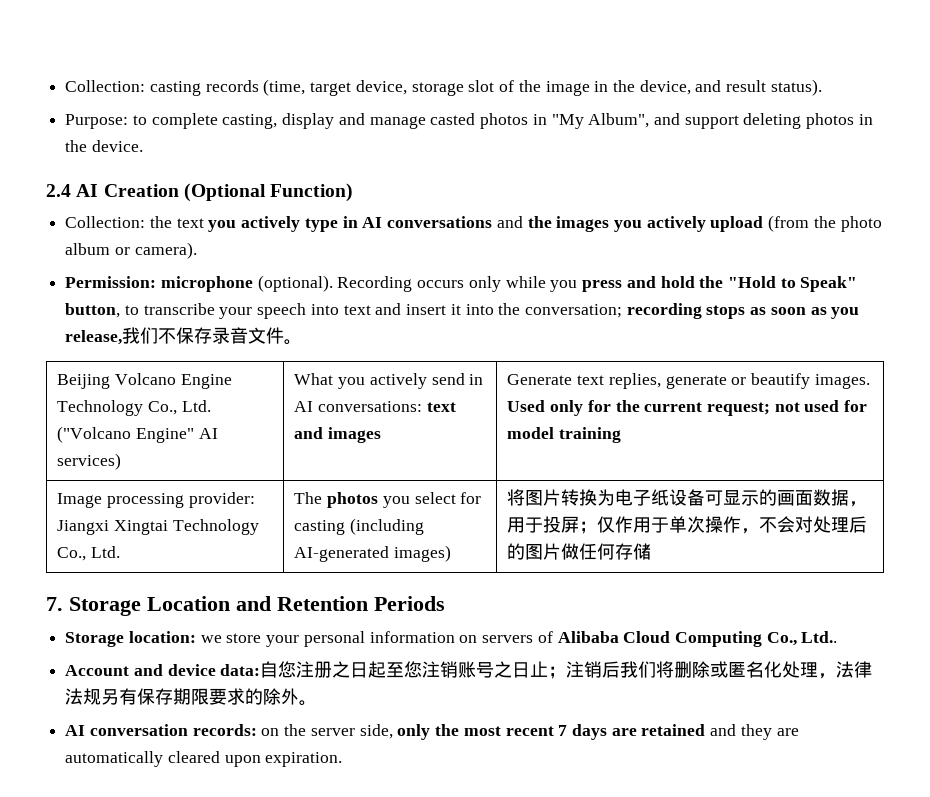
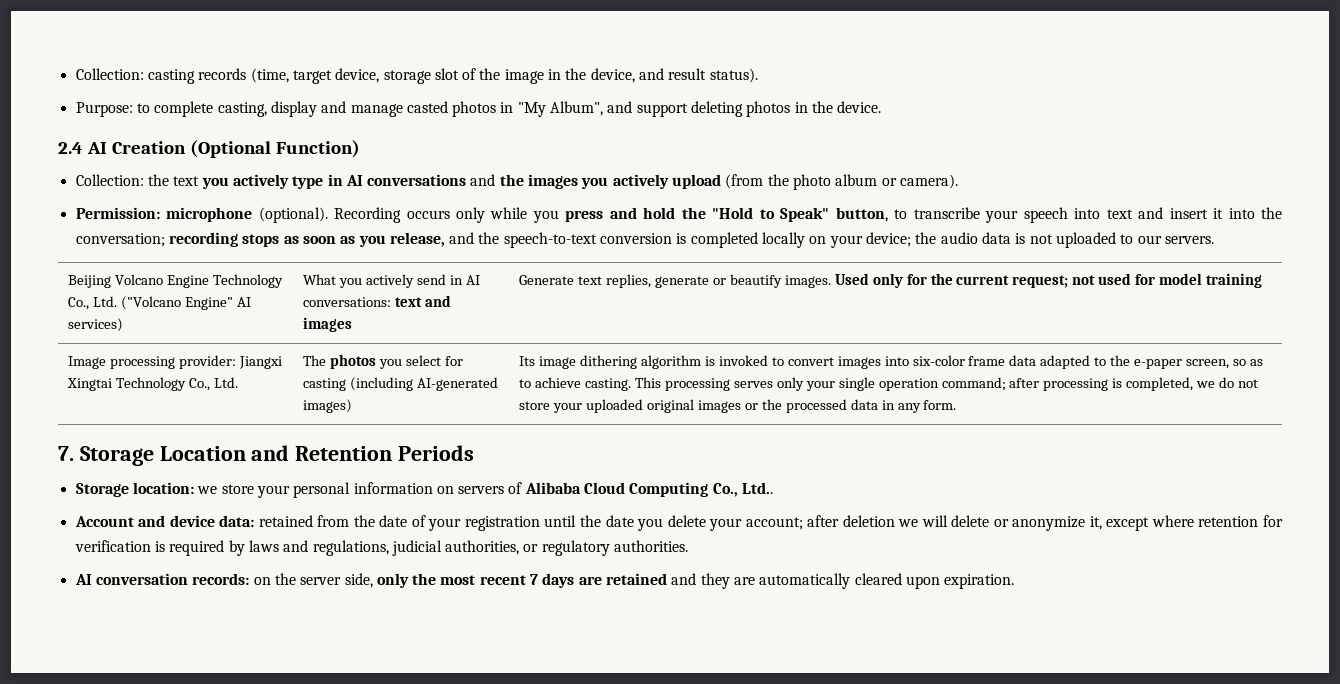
- Recording occurs only while you press and hold the "Hold to Speak" button, to transcribe your speech into text and insert it into the conversation; recording stops as soon as you release,我们不保存录音文件。
+ Recording occurs only while you press and hold the "Hold to Speak" button, to transcribe your speech into text and insert it into the conversation; recording stops as soon as you release, and the speech-to-text conversion is completed locally on your device; the audio data is not uploaded to our servers.
- 将图片转换为电子纸设备可显示的画面数据，用于投屏；仅作用于单次操作，不会对处理后的图片做任何存储
+ Its image dithering algorithm is invoked to convert images into six-color frame data adapted to the e-paper screen, so as to achieve casting. This processing serves only your single operation command; after processing is completed, we do not store your uploaded original images or the processed data in any form.
- Account and device data:自您注册之日起至您注销账号之日止；注销后我们将删除或匿名化处理，法律法规另有保存期限要求的除外。
+ Account and device data: retained from the date of your registration until the date you delete your account; after deletion we will delete or anonymize it, except where retention for verification is required by laws and regulations, judicial authorities, or regulatory authorities.

